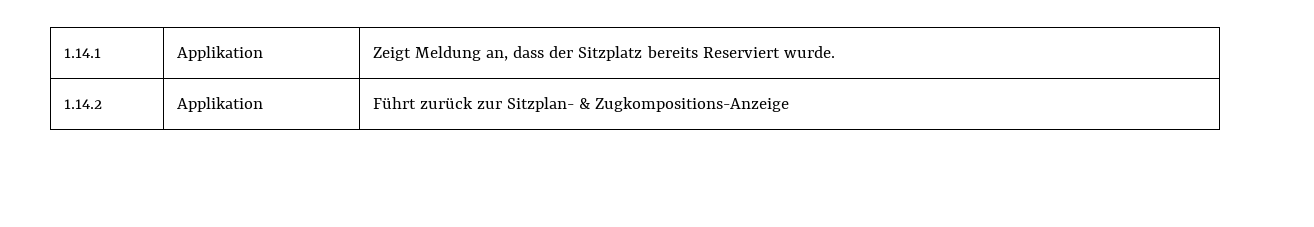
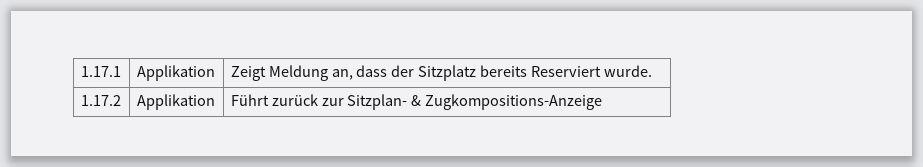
- 1.14.1 | Applikation | Zeigt Meldung an, dass der Sitzplatz bereits Reserviert wurde.
+ 1.17.1 | Applikation | Zeigt Meldung an, dass der Sitzplatz bereits Reserviert wurde.
- 1.14.2 | Applikation | Führt zurück zur Sitzplan- & Zugkompositions-Anzeige
+ 1.17.2 | Applikation | Führt zurück zur Sitzplan- & Zugkompositions-Anzeige

